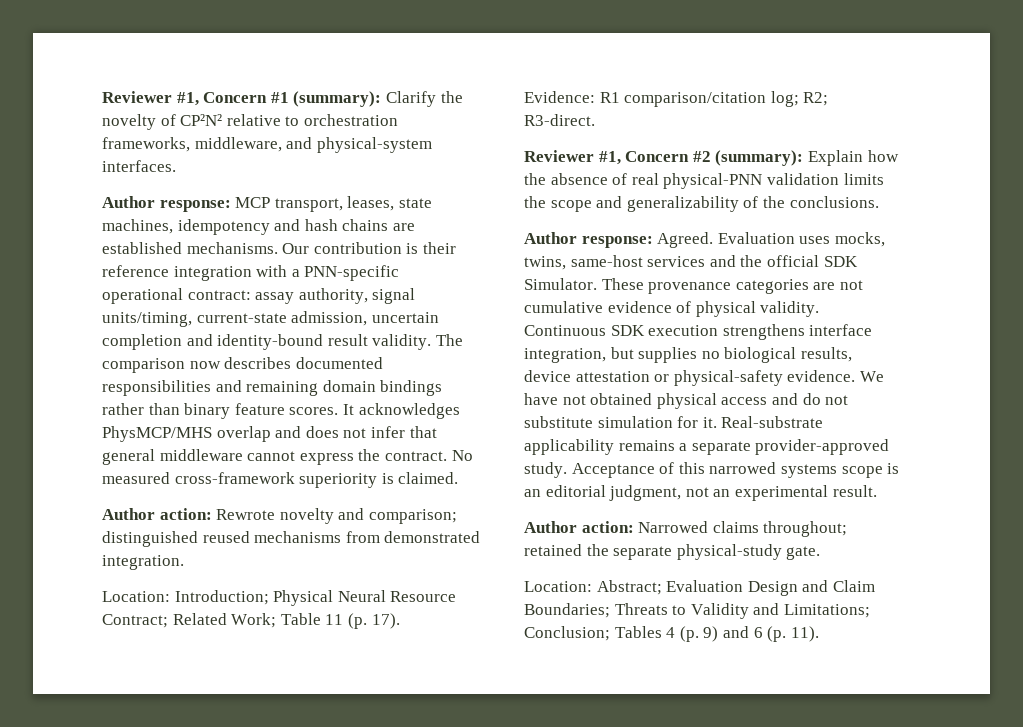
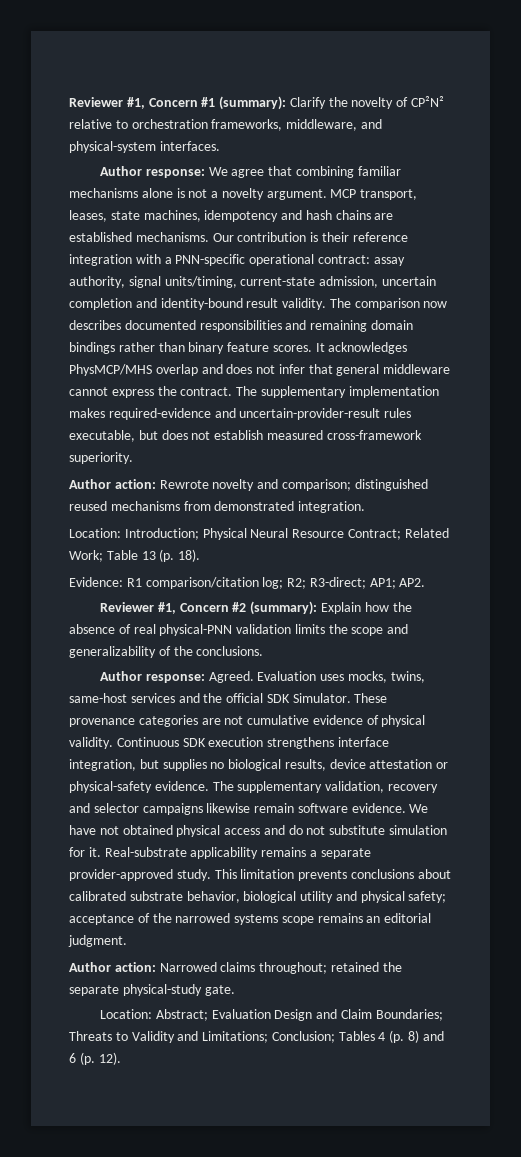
- Author response: MCP transport, leases, state machines, idempotency and hash chains are established mechanisms.
+ Author response: We agree that combining familiar mechanisms alone is not a novelty argument. MCP transport, leases, state machines, idempotency and hash chains are established mechanisms.
- No measured cross-framework superiority is claimed.
+ The supplementary implementation makes required-evidence and uncertain-provider-result rules executable, but does not establish measured cross-framework superiority.
- Location: Introduction; Physical Neural Resource Contract; Related Work; Table 11 (p. 17).
+ Location: Introduction; Physical Neural Resource Contract; Related Work; Table 13 (p. 18).
- Evidence: R1 comparison/citation log; R2; R3-direct.
+ Evidence: R1 comparison/citation log; R2; R3-direct; AP1; AP2.
+ The supplementary validation, recovery and selector campaigns likewise remain software evidence.
- Acceptance of this narrowed systems scope is an editorial judgment, not an experimental result.
+ This limitation prevents conclusions about calibrated substrate behavior, biological utility and physical safety; acceptance of the narrowed systems scope remains an editorial judgment.
- Location: Abstract; Evaluation Design and Claim Boundaries; Threats to Validity and Limitations; Conclusion; Tables 4 (p. 9) and 6 (p. 11).
+ Location: Abstract; Evaluation Design and Claim Boundaries; Threats to Validity and Limitations; Conclusion; Tables 4 (p. 8) and 6 (p. 12).

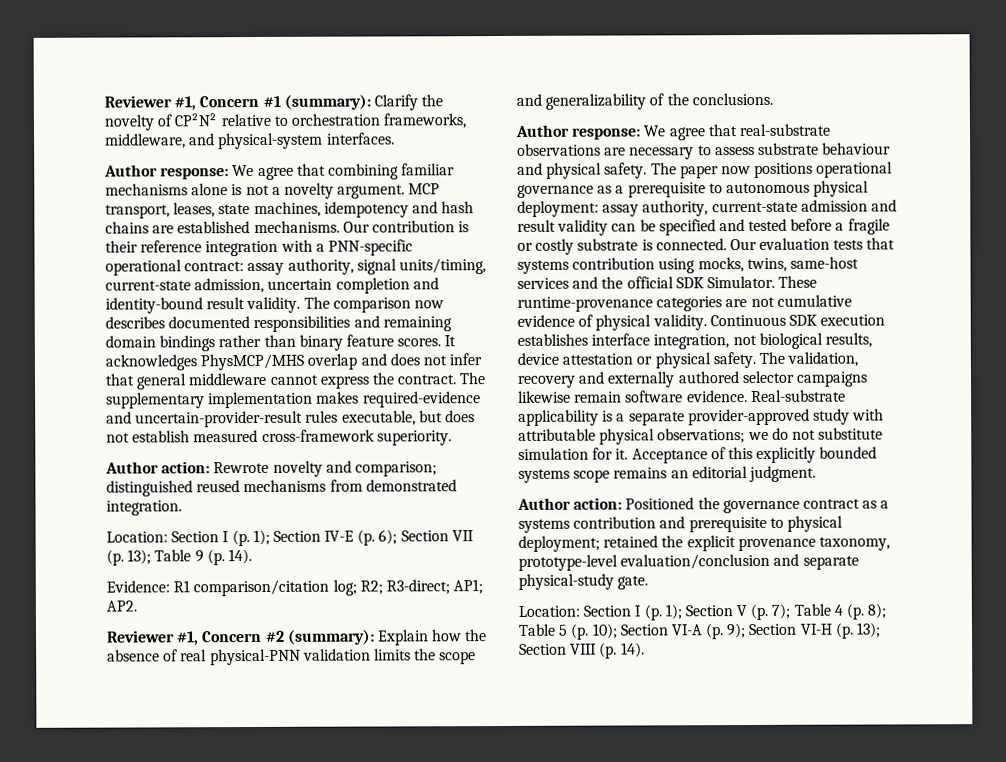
- Location: Introduction; Physical Neural Resource Contract; Related Work; Table 13 (p. 18).
+ Location: Section I (p. 1); Section IV-E (p. 6); Section VII (p. 13); Table 9 (p. 14).
- Author response: Agreed. Evaluation uses mocks, twins, same-host services and the official SDK Simulator.
+ Author response: We agree that real-substrate observations are necessary to assess substrate behaviour and physical safety. The paper now positions operational governance as a prerequisite to autonomous physical deployment: assay authority, current-state admission and result validity can be specified and tested before a fragile or costly substrate is connected. Our evaluation tests that systems contribution using mocks, twins, same-host services and the official SDK Simulator.
- These provenance categories are not cumulative evidence of physical validity.
+ These runtime-provenance categories are not cumulative evidence of physical validity.
- Continuous SDK execution strengthens interface integration, but supplies no biological results, device attestation or physical-safety evidence. The supplementary validation, recovery and selector campaigns likewise remain software evidence.
+ Continuous SDK execution establishes interface integration, not biological results, device attestation or physical safety. The validation, recovery and externally authored selector campaigns likewise remain software evidence.
- We have not obtained physical access and do not substitute simulation for it.
+ Real-substrate applicability is a separate provider-approved study with attributable physical observations; we do not substitute simulation for it.
- Real-substrate applicability remains a separate provider-approved study. This limitation prevents conclusions about calibrated substrate behavior, biological utility and physical safety; acceptance of the narrowed systems scope remains an editorial judgment.
+ Acceptance of this explicitly bounded systems scope remains an editorial judgment.
- Author action: Narrowed claims throughout; retained the separate physical-study gate.
- Location: Abstract; Evaluation Design and Claim Boundaries; Threats to Validity and Limitations; Conclusion; Tables 4 (p. 8) and 6 (p. 12).
+ Author action: Positioned the governance contract as a systems contribution and prerequisite to physical deployment; retained the explicit provenance taxonomy, prototype-level evaluation/conclusion and separate physical-study gate.
+ Location: Section I (p. 1); Section V (p. 7); Table 4 (p. 8); Table 5 (p. 10); Section VI-A (p. 9); Section VI-H (p. 13); Section VIII (p. 14).

